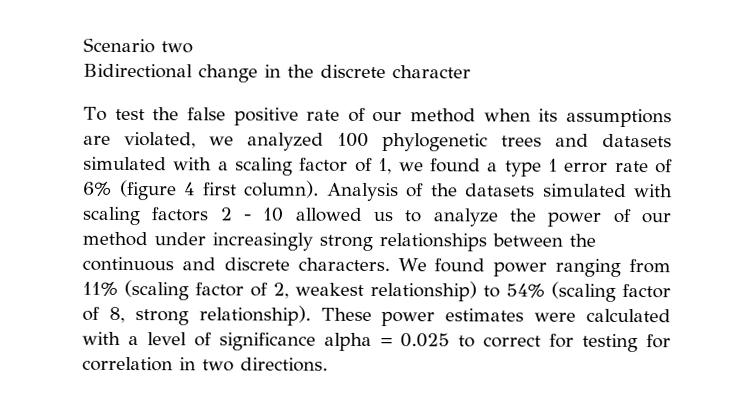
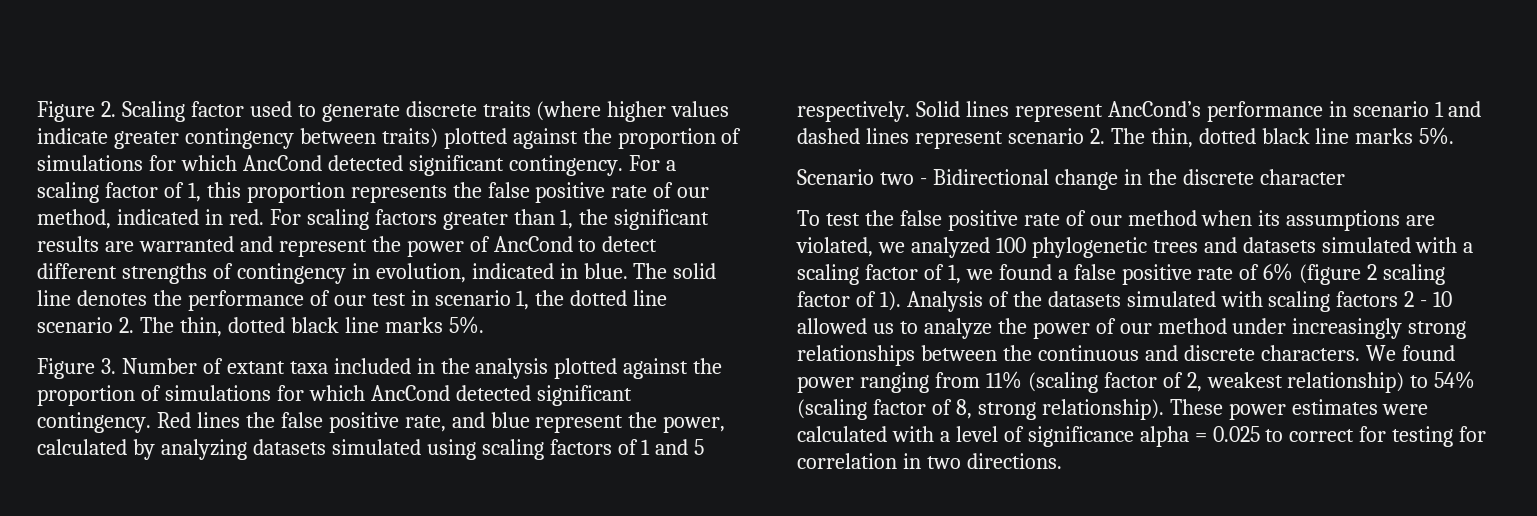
+ Figure 2. Scaling factor used to generate discrete traits (where higher values indicate greater contingency between traits) plotted against the proportion of simulations for which AncCond detected significant contingency. For a scaling factor of 1, this proportion represents the false positive rate of our method, indicated in red. For scaling factors greater than 1, the significant results are warranted and represent the power of AncCond to detect different strengths of contingency in evolution, indicated in blue. The solid line denotes the performance of our test in scenario 1, the dotted line scenario 2. The thin, dotted black line marks 5%.
+ Figure 3. Number of extant taxa included in the analysis plotted against the proportion of simulations for which AncCond detected significant contingency. Red lines the false positive rate, and blue represent the power, calculated by analyzing datasets simulated using scaling factors of 1 and 5 respectively. Solid lines represent AncCond’s performance in scenario 1 and dashed lines represent scenario 2. The thin, dotted black line marks 5%.
- Scenario two
- Bidirectional change in the discrete character
+ Scenario two - Bidirectional change in the discrete character
- To test the false positive rate of our method when its assumptions are violated, we analyzed 100 phylogenetic trees and datasets simulated with a scaling factor of 1, we found a type 1 error rate of 6% (figure 4 first column).
+ To test the false positive rate of our method when its assumptions are violated, we analyzed 100 phylogenetic trees and datasets simulated with a scaling factor of 1, we found a false positive rate of 6% (figure 2 scaling factor of 1).

